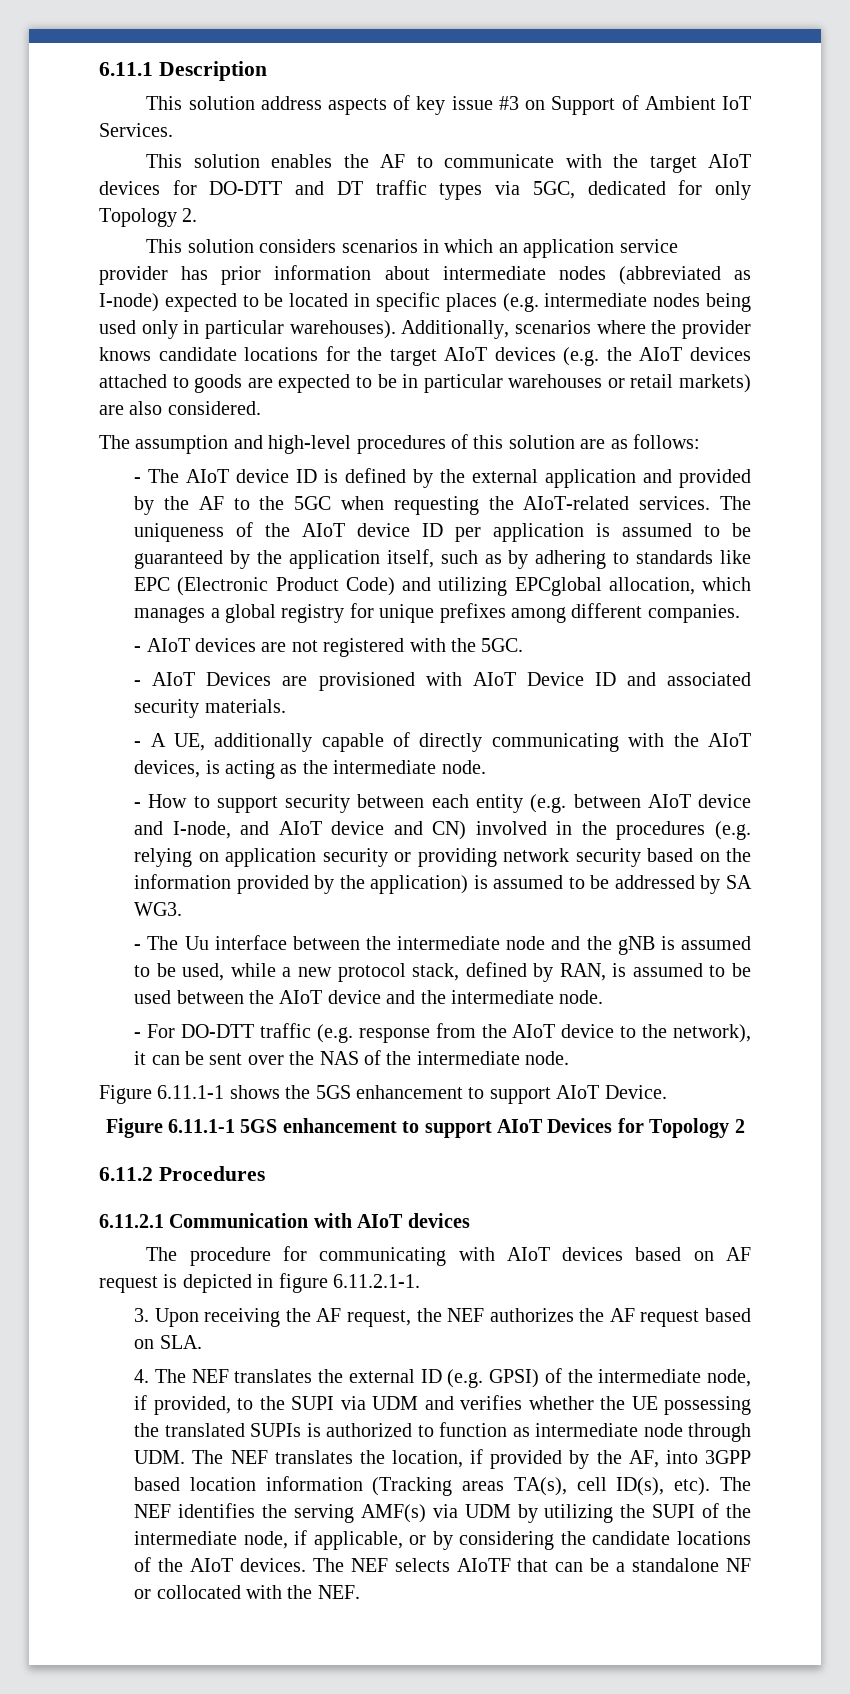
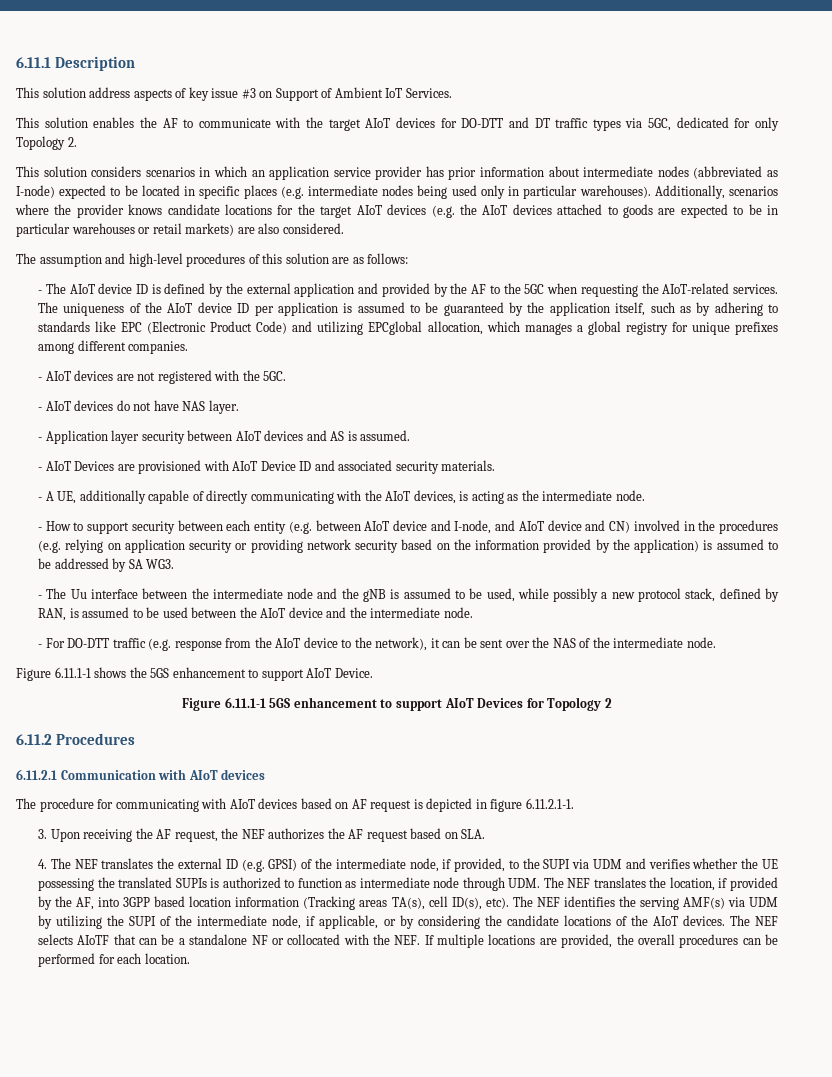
+ - AIoT devices do not have NAS layer.
+ - Application layer security between AIoT devices and AS is assumed.
- - The Uu interface between the intermediate node and the gNB is assumed to be used, while a new protocol stack, defined by RAN, is assumed to be used between the AIoT device and the intermediate node.
+ - The Uu interface between the intermediate node and the gNB is assumed to be used, while possibly a new protocol stack, defined by RAN, is assumed to be used between the AIoT device and the intermediate node.
- The NEF selects AIoTF that can be a standalone NF or collocated with the NEF.
+ The NEF selects AIoTF that can be a standalone NF or collocated with the NEF. If multiple locations are provided, the overall procedures can be performed for each location.

